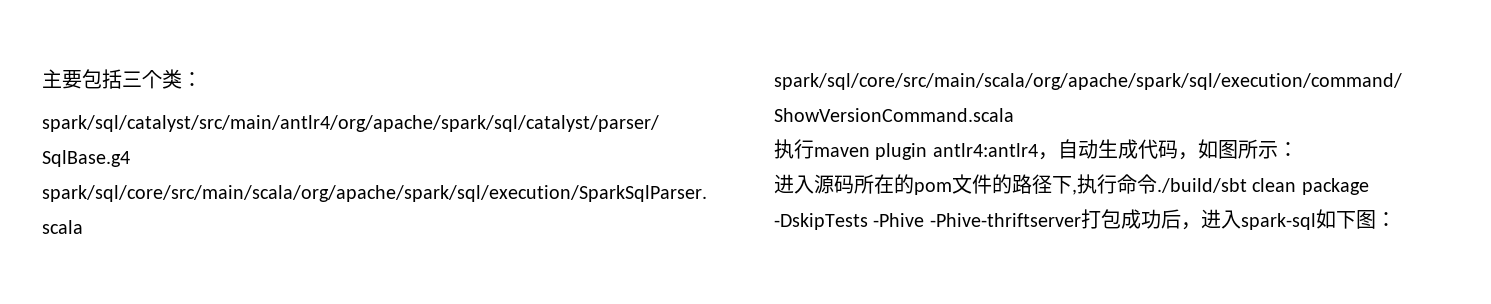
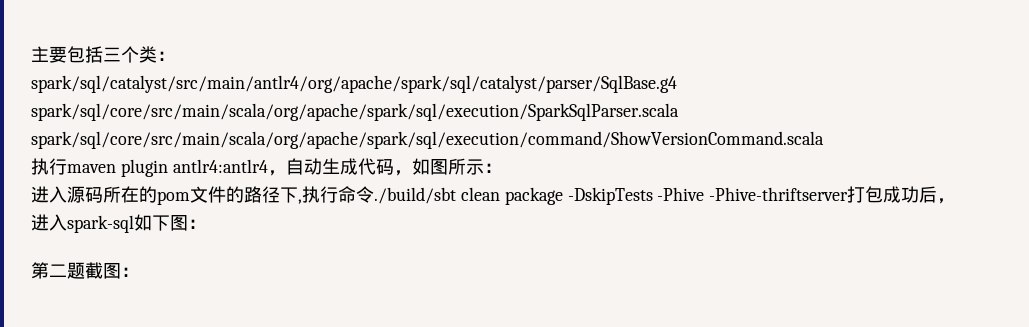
+ 第二题截图：

